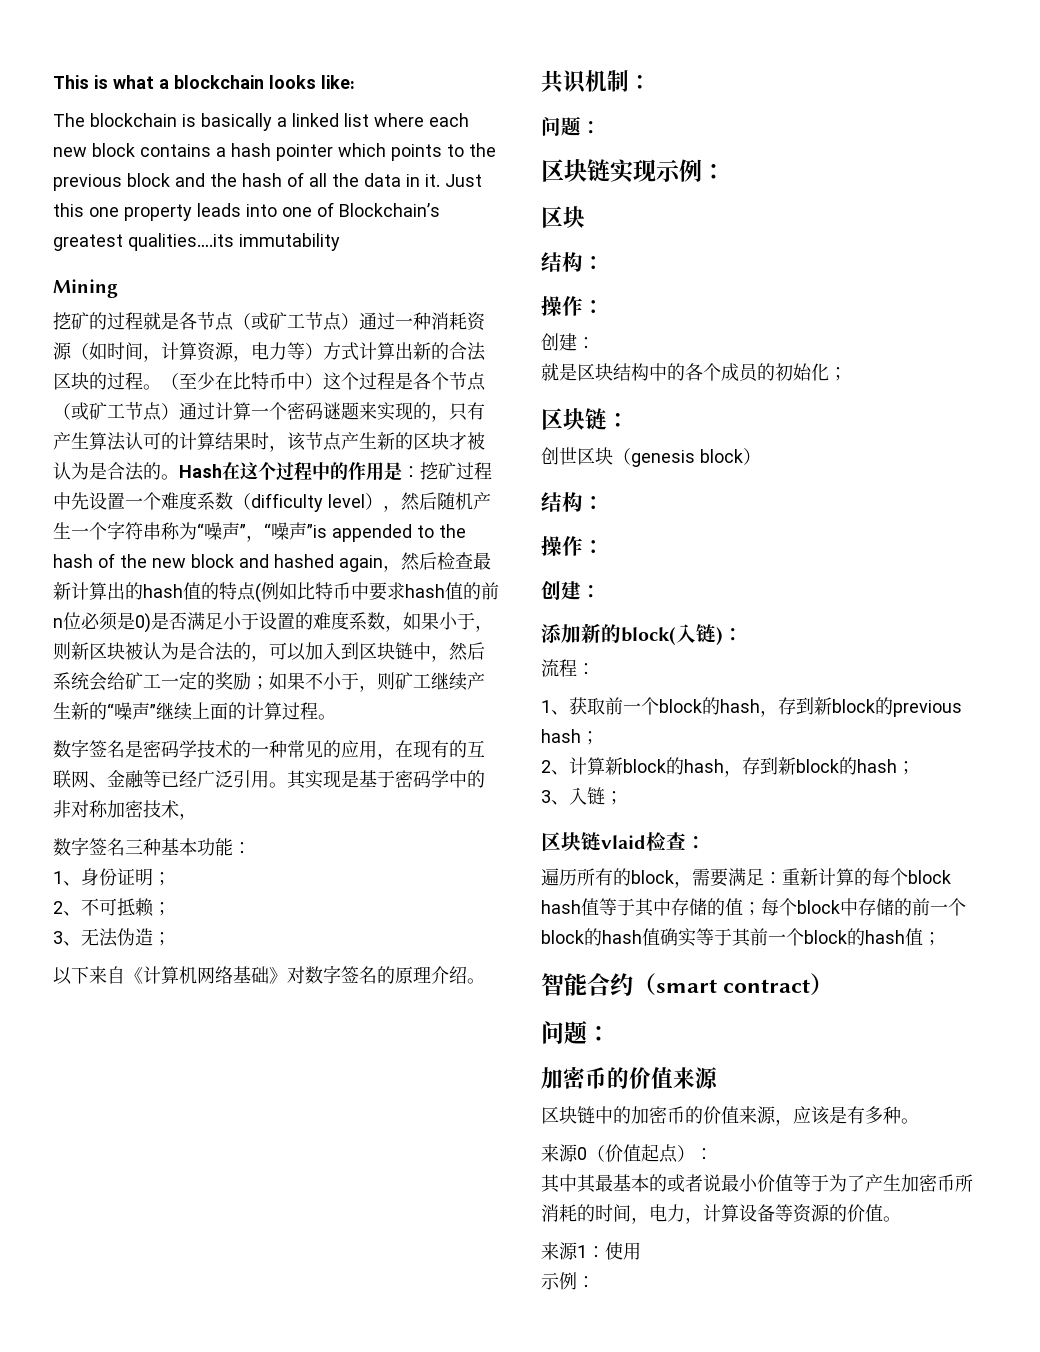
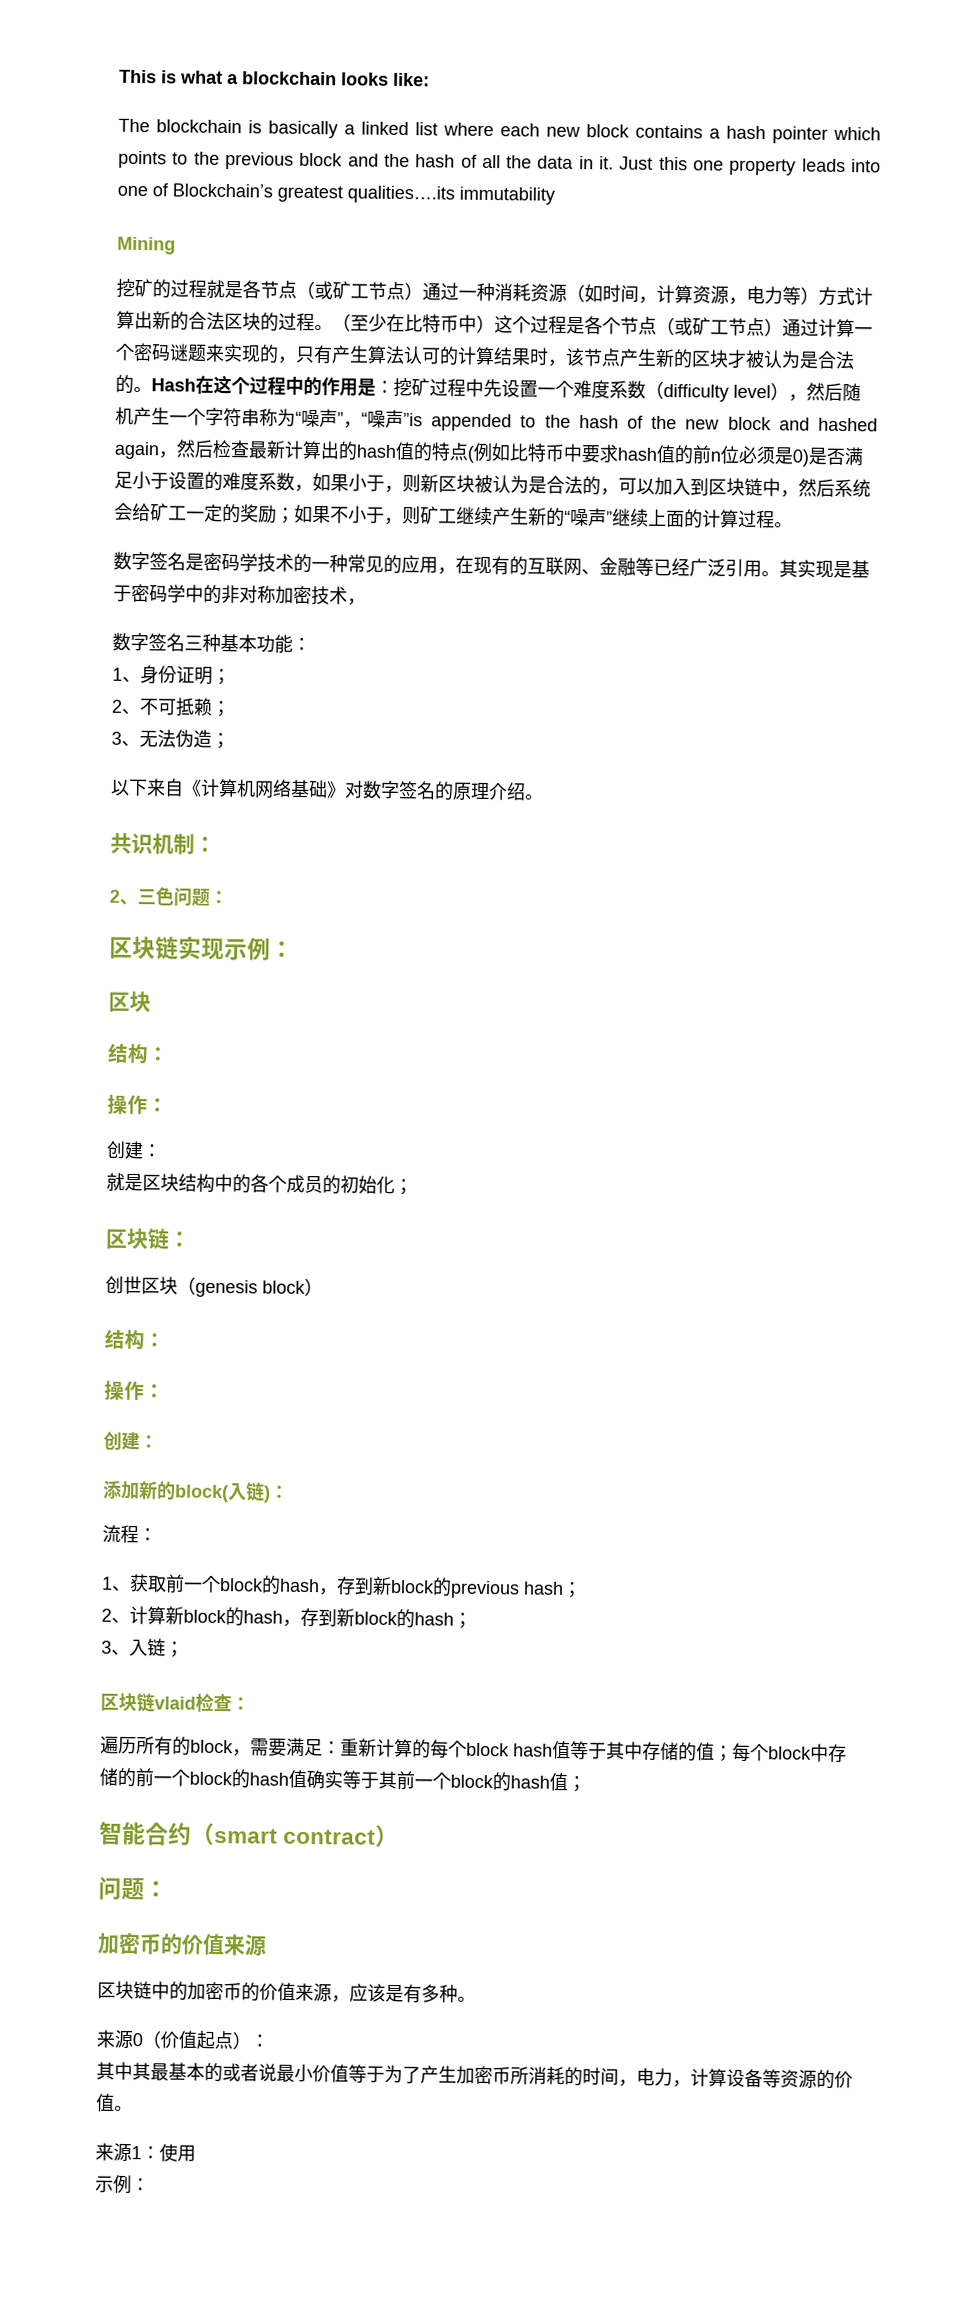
  共识机制：
- 问题：
+ 2、三色问题：

